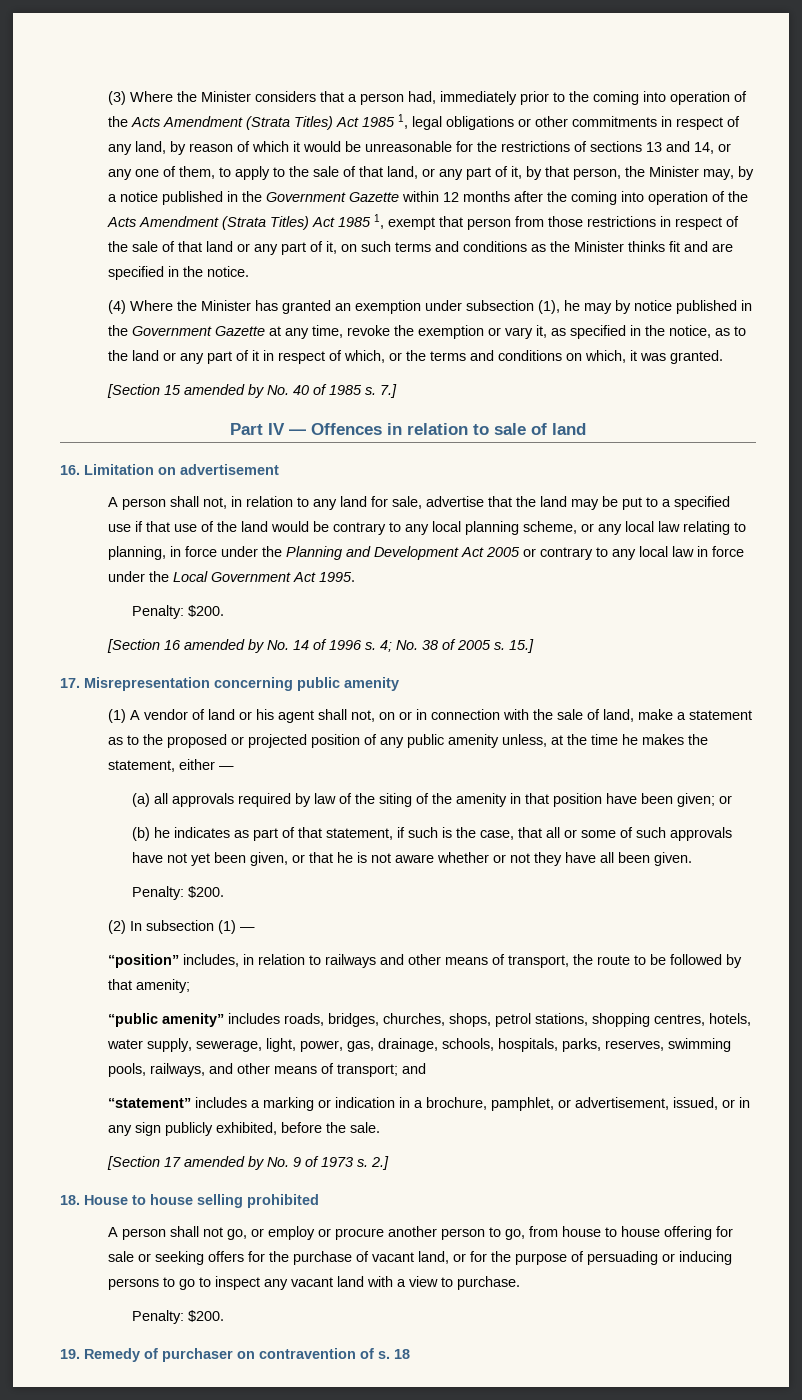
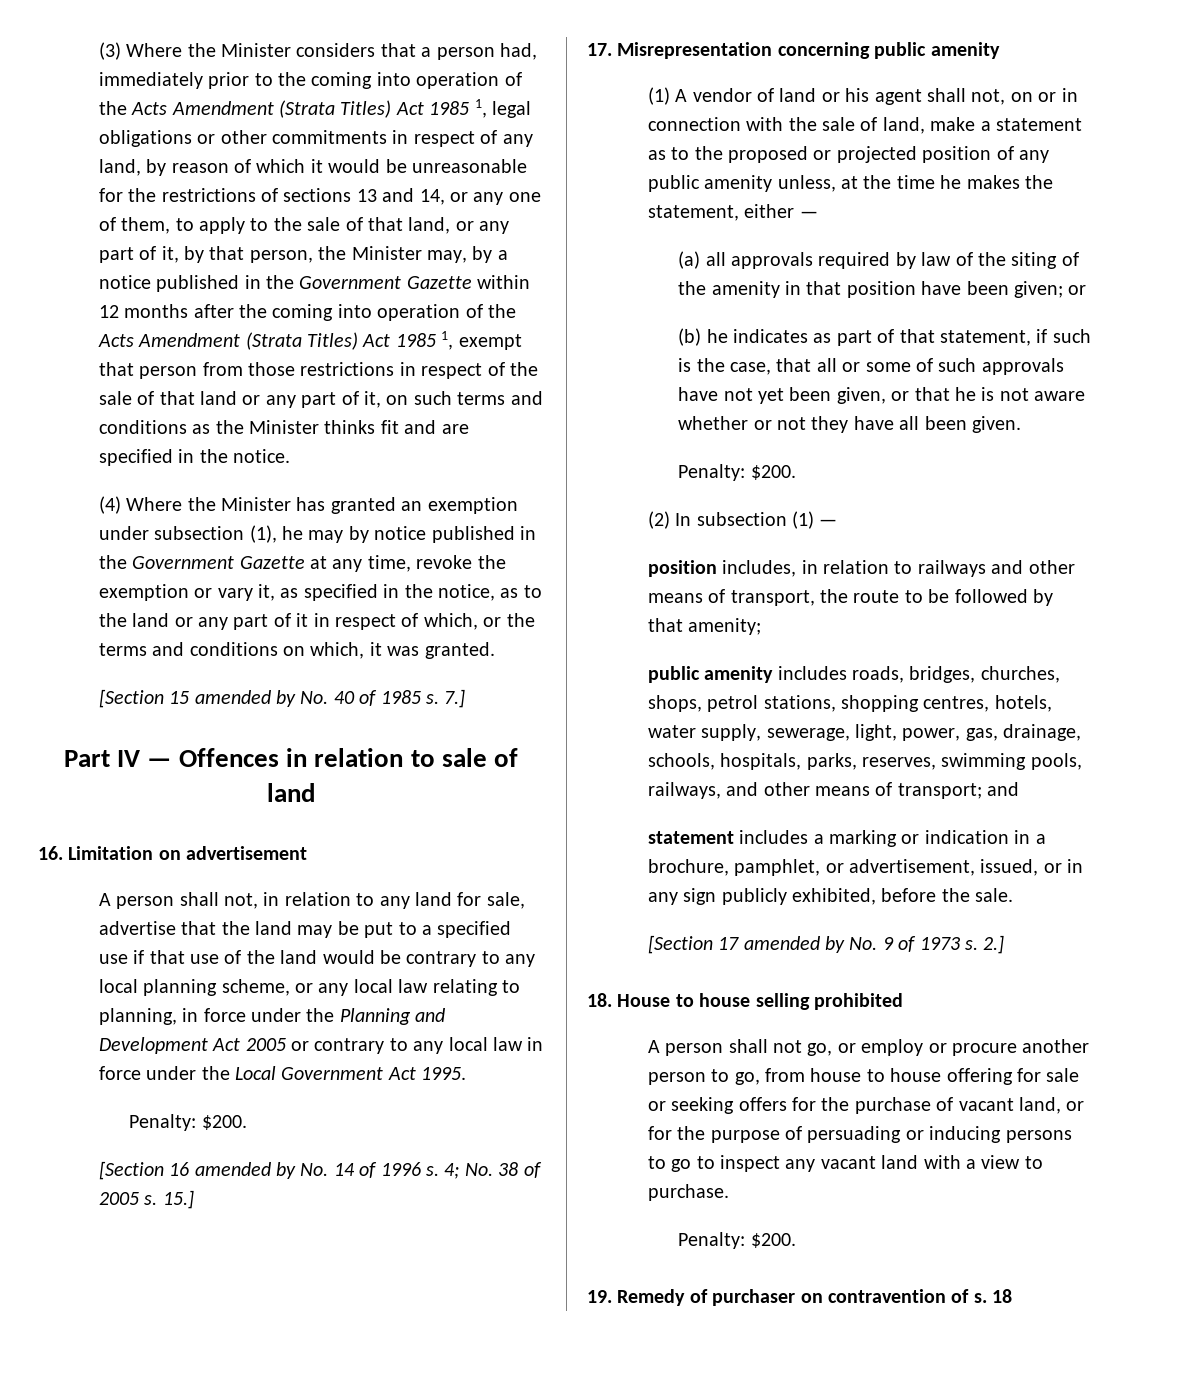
- “position” includes, in relation to railways and other means of transport, the route to be followed by that amenity;
+ position includes, in relation to railways and other means of transport, the route to be followed by that amenity;
- “public amenity” includes roads, bridges, churches, shops, petrol stations, shopping centres, hotels, water supply, sewerage, light, power, gas, drainage, schools, hospitals, parks, reserves, swimming pools, railways, and other means of transport; and
+ public amenity includes roads, bridges, churches, shops, petrol stations, shopping centres, hotels, water supply, sewerage, light, power, gas, drainage, schools, hospitals, parks, reserves, swimming pools, railways, and other means of transport; and
- “statement” includes a marking or indication in a brochure, pamphlet, or advertisement, issued, or in any sign publicly exhibited, before the sale.
+ statement includes a marking or indication in a brochure, pamphlet, or advertisement, issued, or in any sign publicly exhibited, before the sale.

